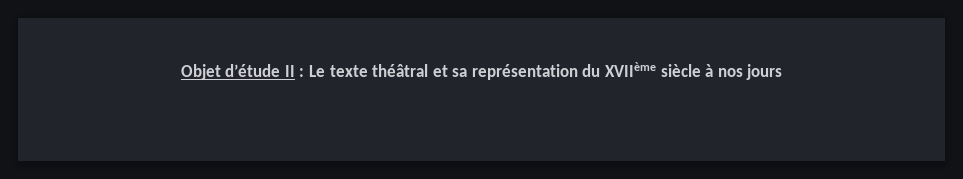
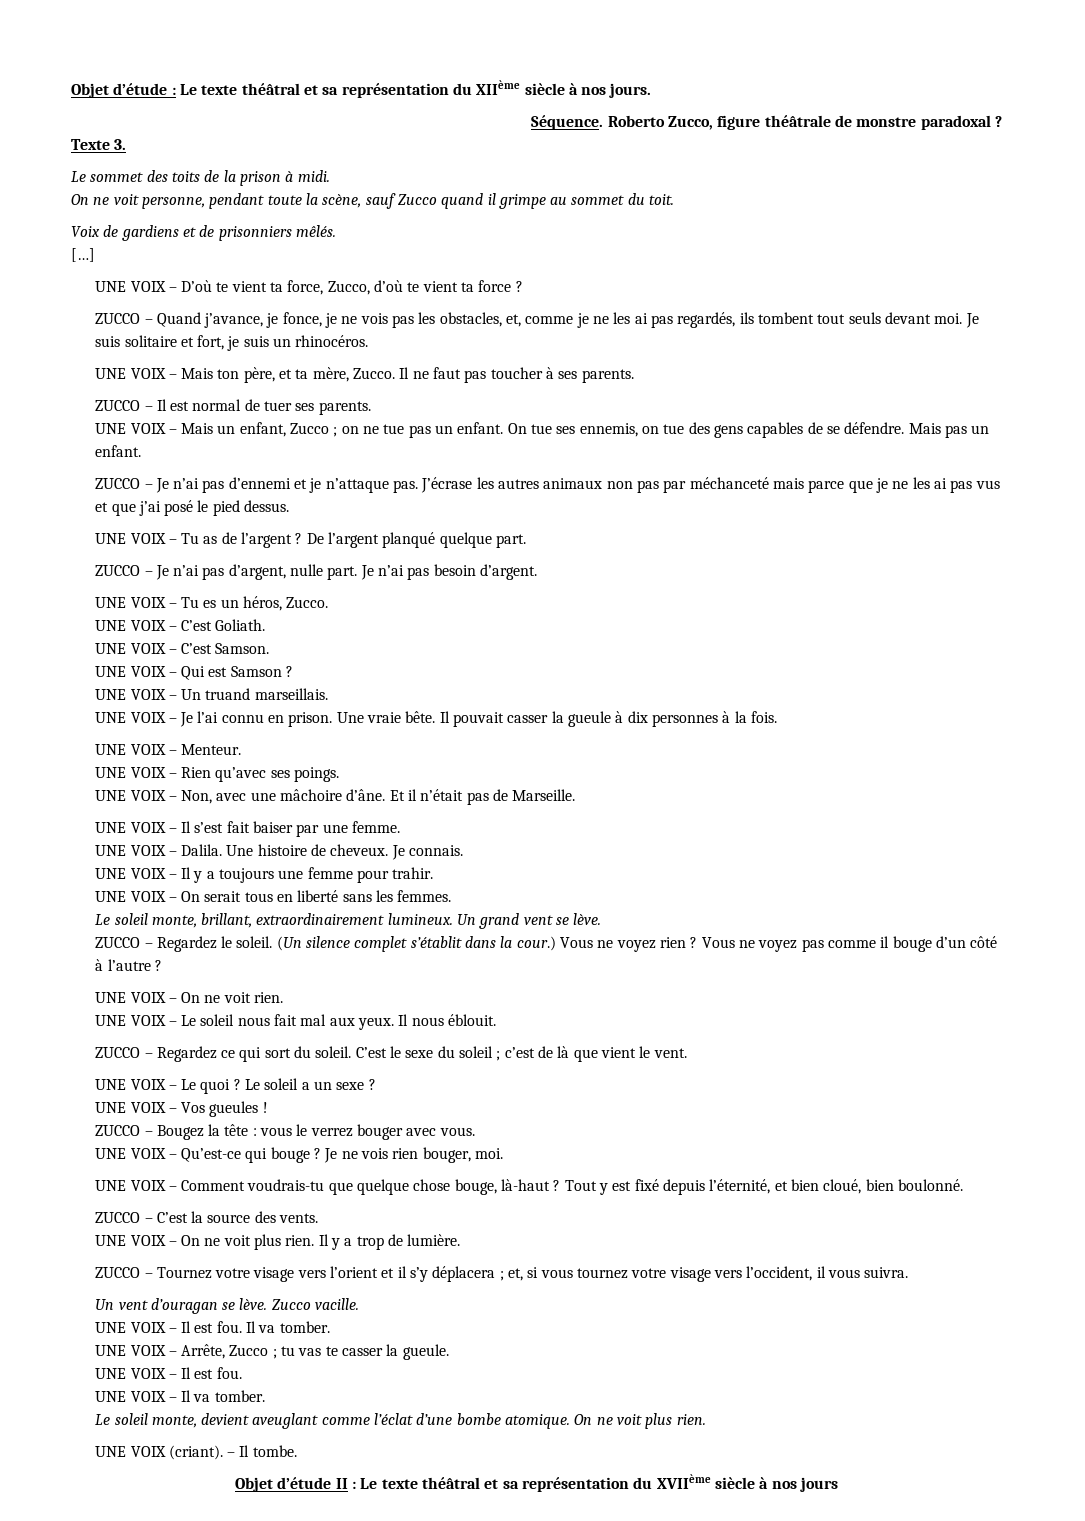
+ Objet d’étude : Le texte théâtral et sa représentation du XIIème siècle à nos jours.
+ Séquence. Roberto Zucco, figure théâtrale de monstre paradoxal ?
+ Texte 3.
+ Le sommet des toits de la prison à midi.
+ On ne voit personne, pendant toute la scène, sauf Zucco quand il grimpe au sommet du toit.
+ Voix de gardiens et de prisonniers mêlés.
+ […]
+ UNE VOIX – D’où te vient ta force, Zucco, d’où te vient ta force ?
+ ZUCCO – Quand j’avance, je fonce, je ne vois pas les obstacles, et, comme je ne les ai pas regardés, ils tombent tout seuls devant moi. Je suis solitaire et fort, je suis un rhinocéros.
+ UNE VOIX – Mais ton père, et ta mère, Zucco. Il ne faut pas toucher à ses parents.
+ ZUCCO – Il est normal de tuer ses parents.
+ UNE VOIX – Mais un enfant, Zucco ; on ne tue pas un enfant. On tue ses ennemis, on tue des gens capables de se défendre. Mais pas un enfant.
+ ZUCCO – Je n’ai pas d’ennemi et je n’attaque pas. J’écrase les autres animaux non pas par méchanceté mais parce que je ne les ai pas vus et que j’ai posé le pied dessus.
+ UNE VOIX – Tu as de l’argent ? De l’argent planqué quelque part.
+ ZUCCO – Je n’ai pas d’argent, nulle part. Je n’ai pas besoin d’argent.
+ UNE VOIX – Tu es un héros, Zucco.
+ UNE VOIX – C’est Goliath.
+ UNE VOIX – C’est Samson.
+ UNE VOIX – Qui est Samson ?
+ UNE VOIX – Un truand marseillais.
+ UNE VOIX – Je l’ai connu en prison. Une vraie bête. Il pouvait casser la gueule à dix personnes à la fois.
+ UNE VOIX – Menteur.
+ UNE VOIX – Rien qu’avec ses poings.
+ UNE VOIX – Non, avec une mâchoire d’âne. Et il n’était pas de Marseille.
+ UNE VOIX – Il s’est fait baiser par une femme.
+ UNE VOIX – Dalila. Une histoire de cheveux. Je connais.
+ UNE VOIX – Il y a toujours une femme pour trahir.
+ UNE VOIX – On serait tous en liberté sans les femmes.
+ Le soleil monte, brillant, extraordinairement lumineux. Un grand vent se lève.
+ ZUCCO – Regardez le soleil. (Un silence complet s’établit dans la cour.) Vous ne voyez rien ? Vous ne voyez pas comme il bouge d’un côté à l’autre ?
+ UNE VOIX – On ne voit rien.
+ UNE VOIX – Le soleil nous fait mal aux yeux. Il nous éblouit.
+ ZUCCO – Regardez ce qui sort du soleil. C’est le sexe du soleil ; c’est de là que vient le vent.
+ UNE VOIX – Le quoi ? Le soleil a un sexe ?
+ UNE VOIX – Vos gueules !
+ ZUCCO – Bougez la tête : vous le verrez bouger avec vous.
+ UNE VOIX – Qu’est-ce qui bouge ? Je ne vois rien bouger, moi.
+ UNE VOIX – Comment voudrais-tu que quelque chose bouge, là-haut ? Tout y est fixé depuis l’éternité, et bien cloué, bien boulonné.
+ ZUCCO – C’est la source des vents.
+ UNE VOIX – On ne voit plus rien. Il y a trop de lumière.
+ ZUCCO – Tournez votre visage vers l’orient et il s’y déplacera ; et, si vous tournez votre visage vers l’occident, il vous suivra.
+ Un vent d’ouragan se lève. Zucco vacille.
+ UNE VOIX – Il est fou. Il va tomber.
+ UNE VOIX – Arrête, Zucco ; tu vas te casser la gueule.
+ UNE VOIX – Il est fou.
+ UNE VOIX – Il va tomber.
+ Le soleil monte, devient aveuglant comme l’éclat d’une bombe atomique. On ne voit plus rien.
+ UNE VOIX (criant). – Il tombe.

